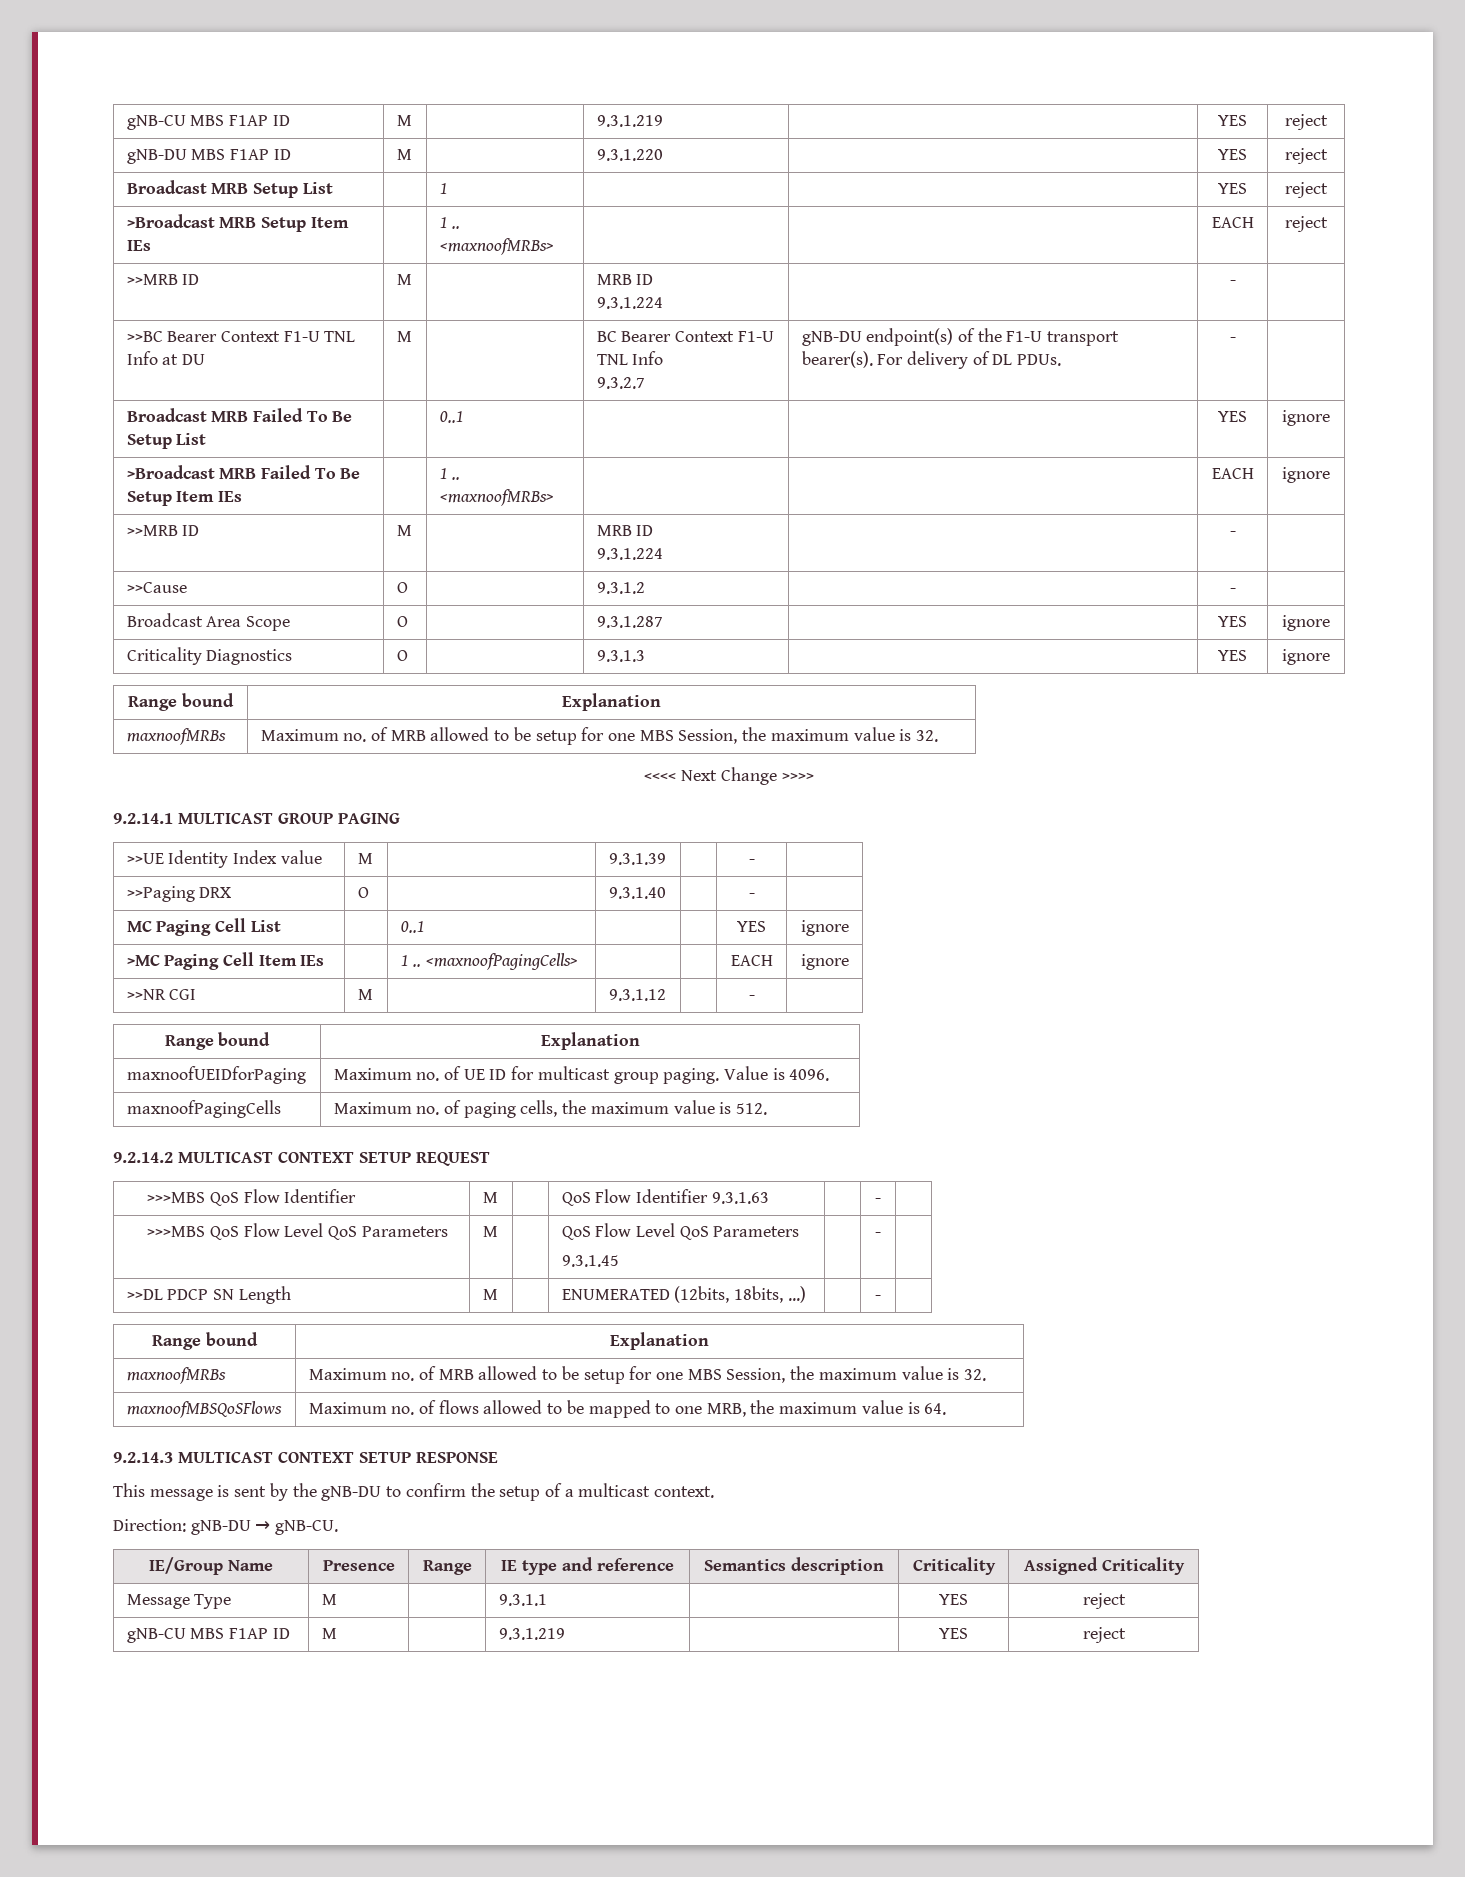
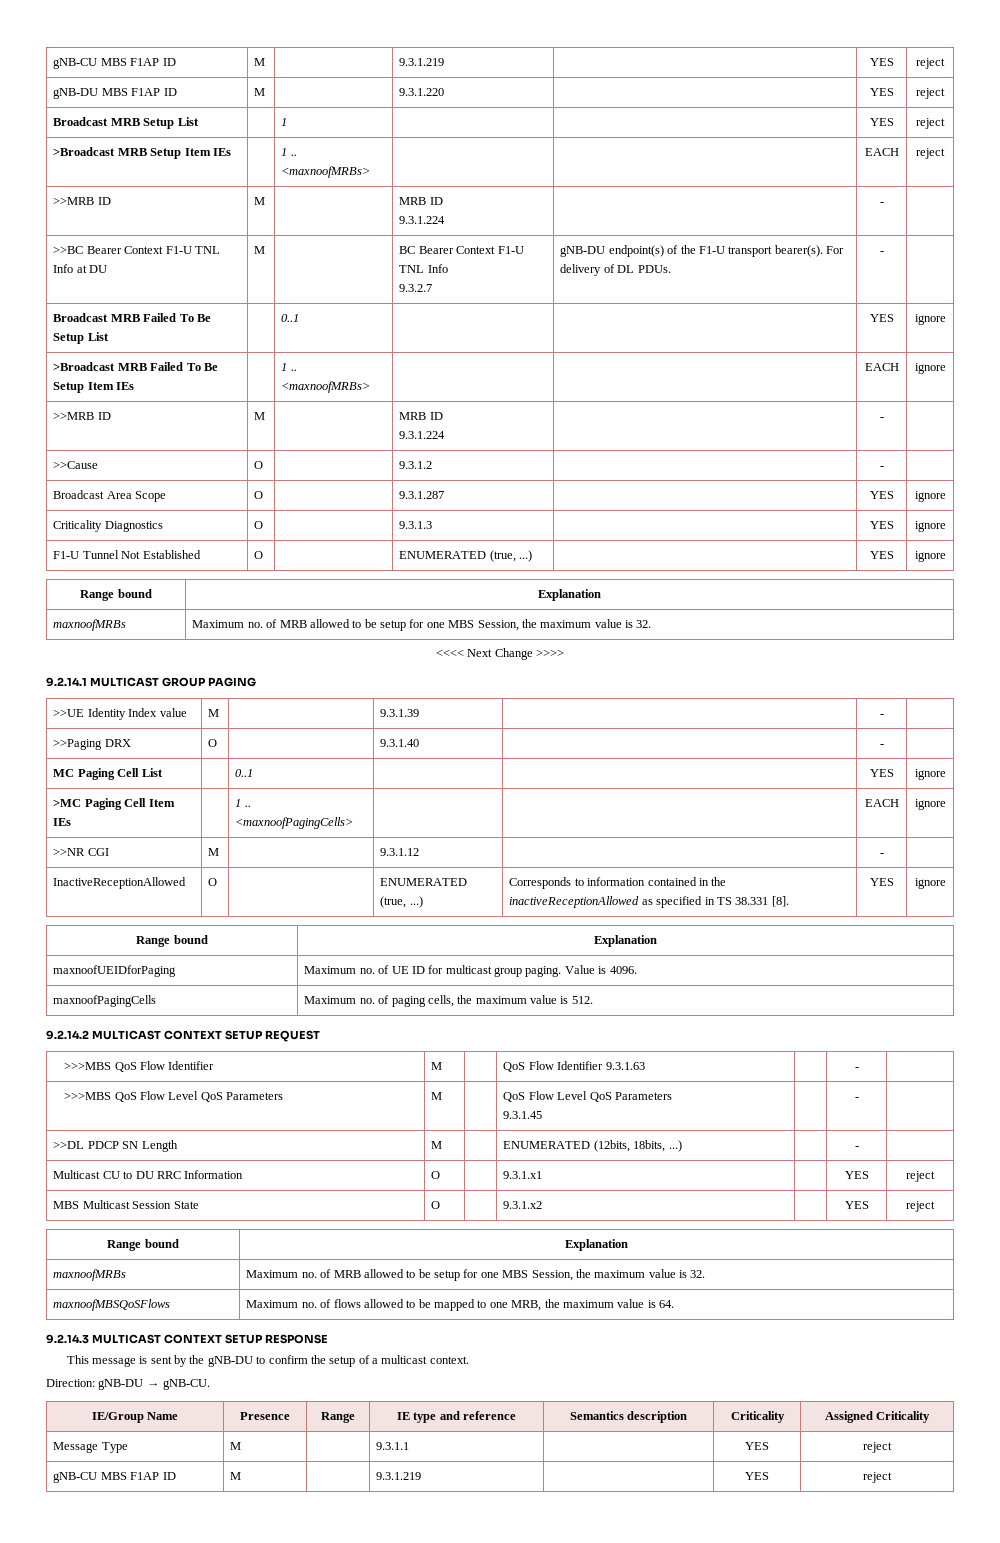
+ F1-U Tunnel Not Established | O | | ENUMERATED (true, ...) | | YES | ignore
+ InactiveReceptionAllowed | O | | ENUMERATED (true, ...) | Corresponds to information contained in the inactiveReceptionAllowed as specified in TS 38.331 [8]. | YES | ignore
+ Multicast CU to DU RRC Information | O | | 9.3.1.x1 | | YES | reject
+ MBS Multicast Session State | O | | 9.3.1.x2 | | YES | reject

